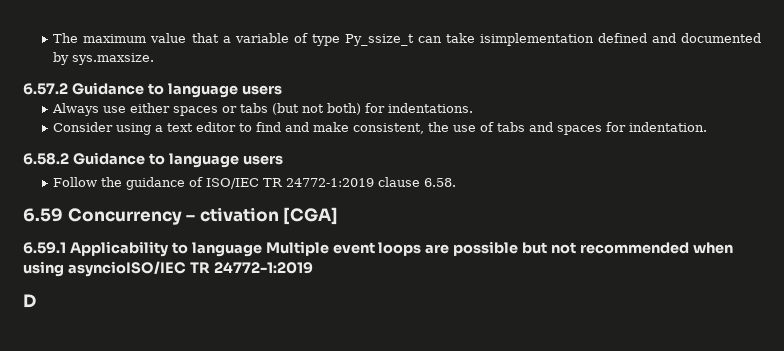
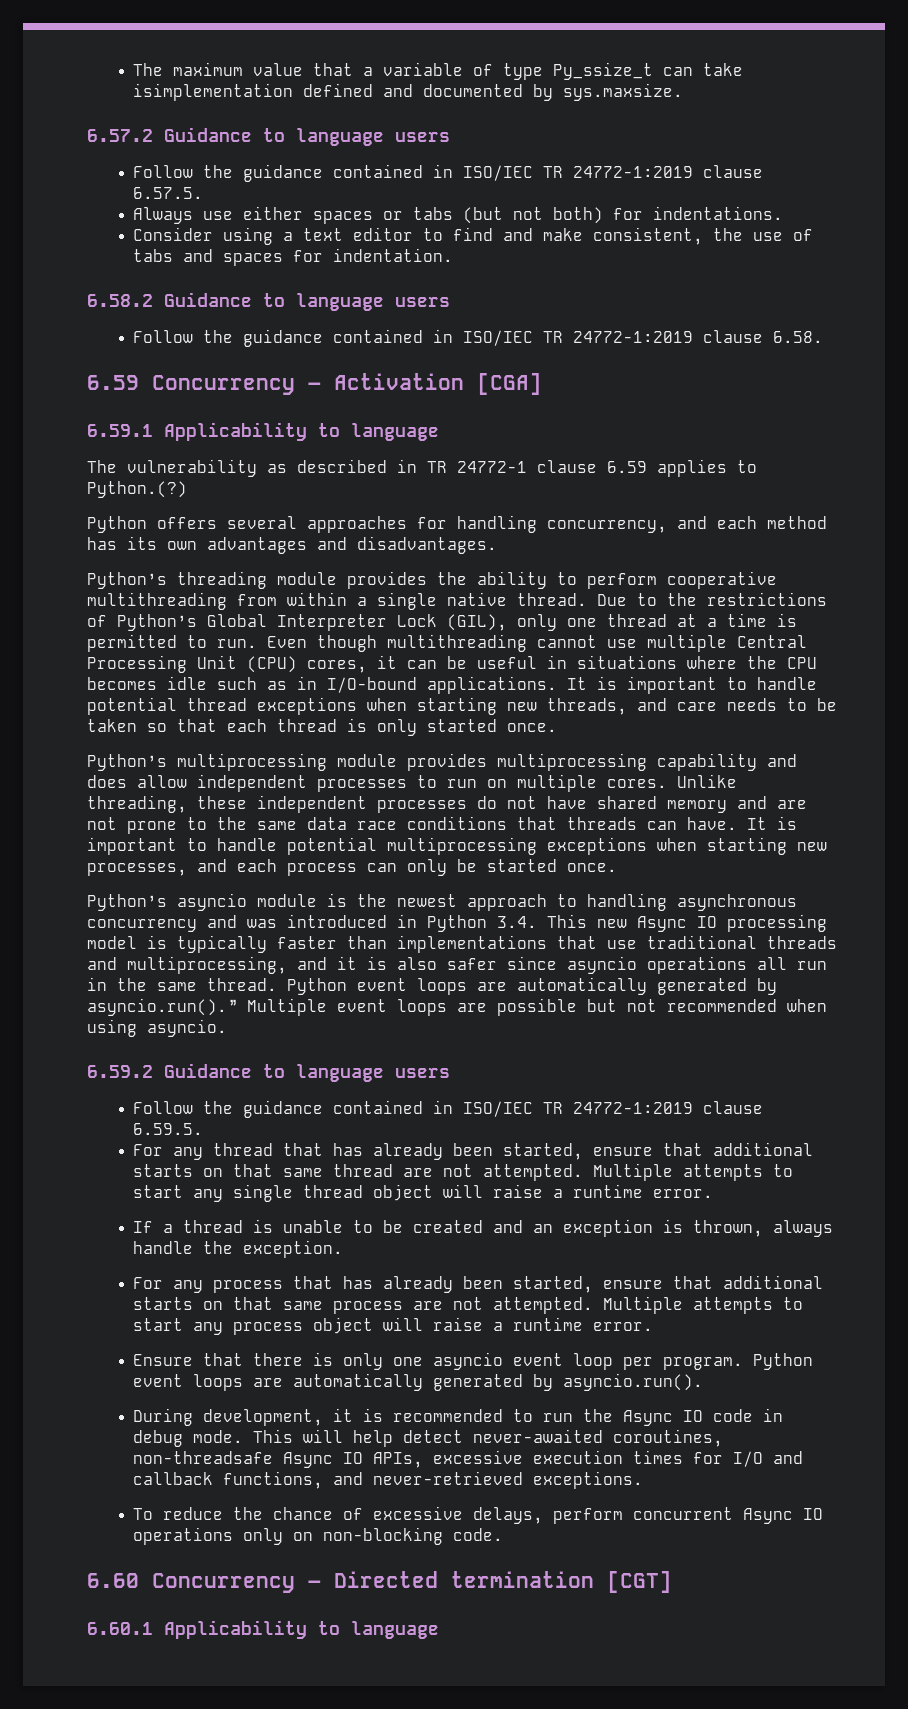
+ Follow the guidance contained in ISO/IEC TR 24772-1:2019 clause 6.57.5.
- Follow the guidance of ISO/IEC TR 24772-1:2019 clause 6.58.
+ Follow the guidance contained in ISO/IEC TR 24772-1:2019 clause 6.58.
- 6.59 Concurrency – ctivation [CGA]
+ 6.59 Concurrency – Activation [CGA]
- 6.59.1 Applicability to language Multiple event loops are possible but not recommended when using asyncioISO/IEC TR 24772-1:2019
- D
+ 6.59.1 Applicability to language
+ The vulnerability as described in TR 24772-1 clause 6.59 applies to Python.(?)
+ Python offers several approaches for handling concurrency, and each method has its own advantages and disadvantages.
+ Python’s threading module provides the ability to perform cooperative multithreading from within a single native thread. Due to the restrictions of Python’s Global Interpreter Lock (GIL), only one thread at a time is permitted to run. Even though multithreading cannot use multiple Central Processing Unit (CPU) cores, it can be useful in situations where the CPU becomes idle such as in I/O-bound applications. It is important to handle potential thread exceptions when starting new threads, and care needs to be taken so that each thread is only started once.
+ Python’s multiprocessing module provides multiprocessing capability and does allow independent processes to run on multiple cores. Unlike threading, these independent processes do not have shared memory and are not prone to the same data race conditions that threads can have. It is important to handle potential multiprocessing exceptions when starting new processes, and each process can only be started once.
+ Python’s asyncio module is the newest approach to handling asynchronous concurrency and was introduced in Python 3.4. This new Async IO processing model is typically faster than implementations that use traditional threads and multiprocessing, and it is also safer since asyncio operations all run in the same thread. Python event loops are automatically generated by asyncio.run().” Multiple event loops are possible but not recommended when using asyncio.
+ 6.59.2 Guidance to language users
+ Follow the guidance contained in ISO/IEC TR 24772-1:2019 clause 6.59.5.
+ For any thread that has already been started, ensure that additional starts on that same thread are not attempted. Multiple attempts to start any single thread object will raise a runtime error.
+ If a thread is unable to be created and an exception is thrown, always handle the exception.
+ For any process that has already been started, ensure that additional starts on that same process are not attempted. Multiple attempts to start any process object will raise a runtime error.
+ Ensure that there is only one asyncio event loop per program. Python event loops are automatically generated by asyncio.run().
+ During development, it is recommended to run the Async IO code in debug mode. This will help detect never-awaited coroutines, non-threadsafe Async IO APIs, excessive execution times for I/O and callback functions, and never-retrieved exceptions.
+ To reduce the chance of excessive delays, perform concurrent Async IO operations only on non-blocking code.
+ 6.60 Concurrency – Directed termination [CGT]
+ 6.60.1 Applicability to language

